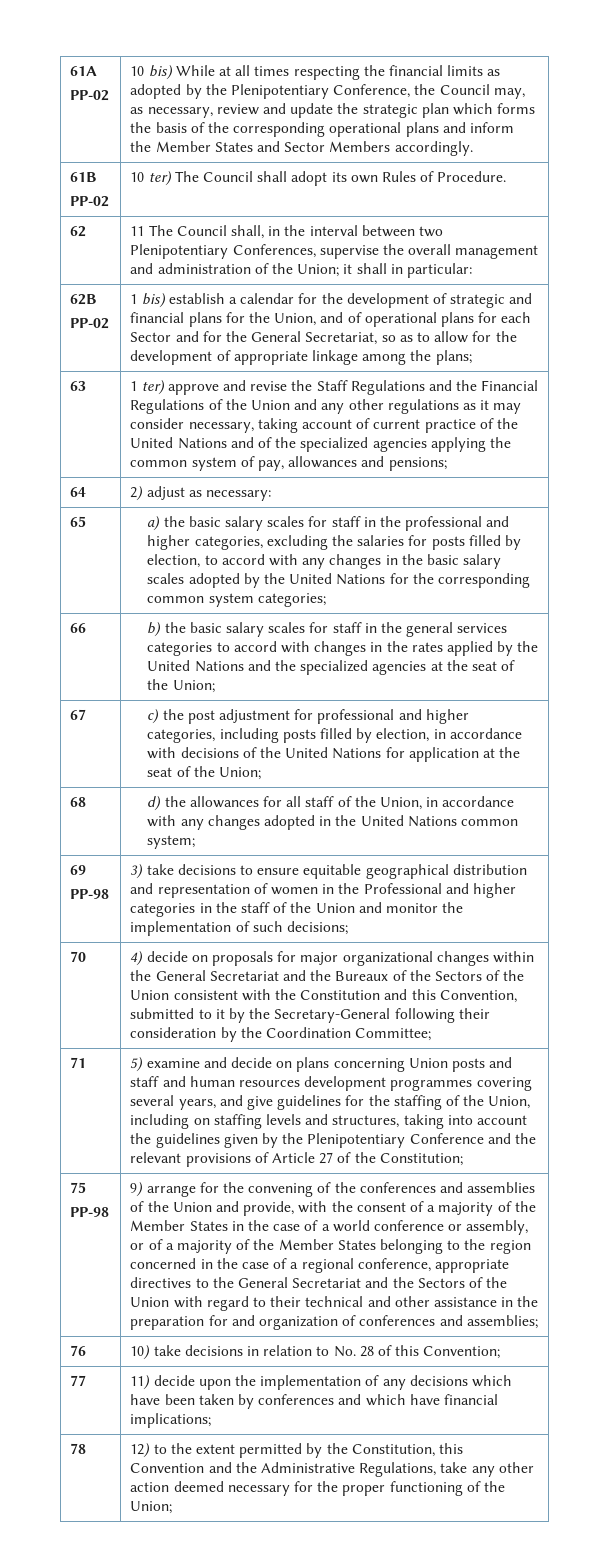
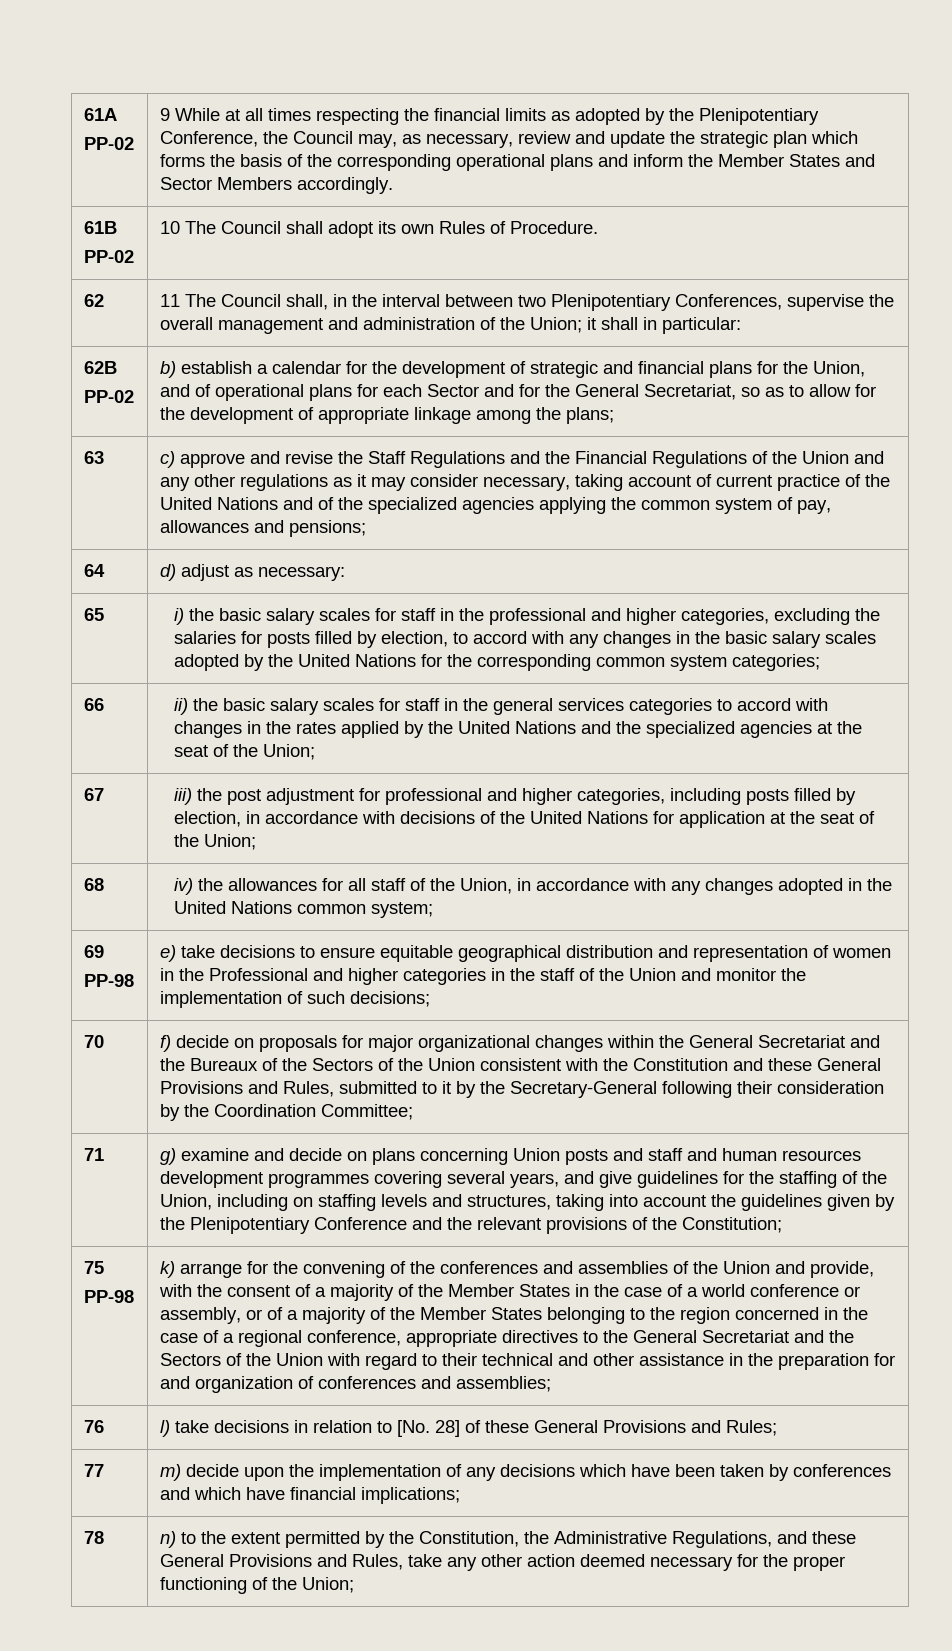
- 10 bis) While at all times respecting the financial limits as adopted by the Plenipotentiary Conference, the Council may, as necessary, review and update the strategic plan which forms the basis of the corresponding operational plans and inform the Member States and Sector Members accordingly.
+ 9 While at all times respecting the financial limits as adopted by the Plenipotentiary Conference, the Council may, as necessary, review and update the strategic plan which forms the basis of the corresponding operational plans and inform the Member States and Sector Members accordingly.
  61B
- PP-02 | 10 ter) The Council shall adopt its own Rules of Procedure.
+ PP-02 | 10 The Council shall adopt its own Rules of Procedure.
- 1 bis) establish a calendar for the development of strategic and financial plans for the Union, and of operational plans for each Sector and for the General Secretariat, so as to allow for the development of appropriate linkage among the plans;
+ b) establish a calendar for the development of strategic and financial plans for the Union, and of operational plans for each Sector and for the General Secretariat, so as to allow for the development of appropriate linkage among the plans;
- 1 ter) approve and revise the Staff Regulations and the Financial Regulations of the Union and any other regulations as it may consider necessary, taking account of current practice of the United Nations and of the specialized agencies applying the common system of pay, allowances and pensions;
+ c) approve and revise the Staff Regulations and the Financial Regulations of the Union and any other regulations as it may consider necessary, taking account of current practice of the United Nations and of the specialized agencies applying the common system of pay, allowances and pensions;
- 64 | 2) adjust as necessary:
+ 64 | d) adjust as necessary:
- a) the basic salary scales for staff in the professional and higher categories, excluding the salaries for posts filled by election, to accord with any changes in the basic salary scales adopted by the United Nations for the corresponding common system categories;
+ i) the basic salary scales for staff in the professional and higher categories, excluding the salaries for posts filled by election, to accord with any changes in the basic salary scales adopted by the United Nations for the corresponding common system categories;
- 66 | b) the basic salary scales for staff in the general services categories to accord with changes in the rates applied by the United Nations and the specialized agencies at the seat of the Union;
+ 66 | ii) the basic salary scales for staff in the general services categories to accord with changes in the rates applied by the United Nations and the specialized agencies at the seat of the Union;
- 67 | c) the post adjustment for professional and higher categories, including posts filled by election, in accordance with decisions of the United Nations for application at the seat of the Union;
+ 67 | iii) the post adjustment for professional and higher categories, including posts filled by election, in accordance with decisions of the United Nations for application at the seat of the Union;
- 68 | d) the allowances for all staff of the Union, in accordance with any changes adopted in the United Nations common system;
+ 68 | iv) the allowances for all staff of the Union, in accordance with any changes adopted in the United Nations common system;
  69
- PP-98 | 3) take decisions to ensure equitable geographical distribution and representation of women in the Professional and higher categories in the staff of the Union and monitor the implementation of such decisions;
+ PP-98 | e) take decisions to ensure equitable geographical distribution and representation of women in the Professional and higher categories in the staff of the Union and monitor the implementation of such decisions;
- 4) decide on proposals for major organizational changes within the General Secretariat and the Bureaux of the Sectors of the Union consistent with the Constitution and this Convention, submitted to it by the Secretary-General following their consideration by the Coordination Committee;
+ f) decide on proposals for major organizational changes within the General Secretariat and the Bureaux of the Sectors of the Union consistent with the Constitution and these General Provisions and Rules, submitted to it by the Secretary-General following their consideration by the Coordination Committee;
- 5) examine and decide on plans concerning Union posts and staff and human resources development programmes covering several years, and give guidelines for the staffing of the Union, including on staffing levels and structures, taking into account the guidelines given by the Plenipotentiary Conference and the relevant provisions of Article 27 of the Constitution;
+ g) examine and decide on plans concerning Union posts and staff and human resources development programmes covering several years, and give guidelines for the staffing of the Union, including on staffing levels and structures, taking into account the guidelines given by the Plenipotentiary Conference and the relevant provisions of the Constitution;
- 9) arrange for the convening of the conferences and assemblies of the Union and provide, with the consent of a majority of the Member States in the case of a world conference or assembly, or of a majority of the Member States belonging to the region concerned in the case of a regional conference, appropriate directives to the General Secretariat and the Sectors of the Union with regard to their technical and other assistance in the preparation for and organization of conferences and assemblies;
+ k) arrange for the convening of the conferences and assemblies of the Union and provide, with the consent of a majority of the Member States in the case of a world conference or assembly, or of a majority of the Member States belonging to the region concerned in the case of a regional conference, appropriate directives to the General Secretariat and the Sectors of the Union with regard to their technical and other assistance in the preparation for and organization of conferences and assemblies;
- 76 | 10) take decisions in relation to No. 28 of this Convention;
+ 76 | l) take decisions in relation to [No. 28] of these General Provisions and Rules;
- 77 | 11) decide upon the implementation of any decisions which have been taken by conferences and which have financial implications;
+ 77 | m) decide upon the implementation of any decisions which have been taken by conferences and which have financial implications;
- 78 | 12) to the extent permitted by the Constitution, this Convention and the Administrative Regulations, take any other action deemed necessary for the proper functioning of the Union;
+ 78 | n) to the extent permitted by the Constitution, the Administrative Regulations, and these General Provisions and Rules, take any other action deemed necessary for the proper functioning of the Union;

